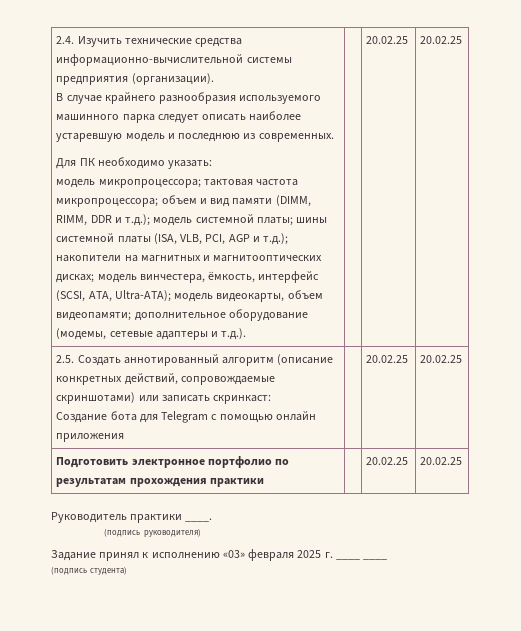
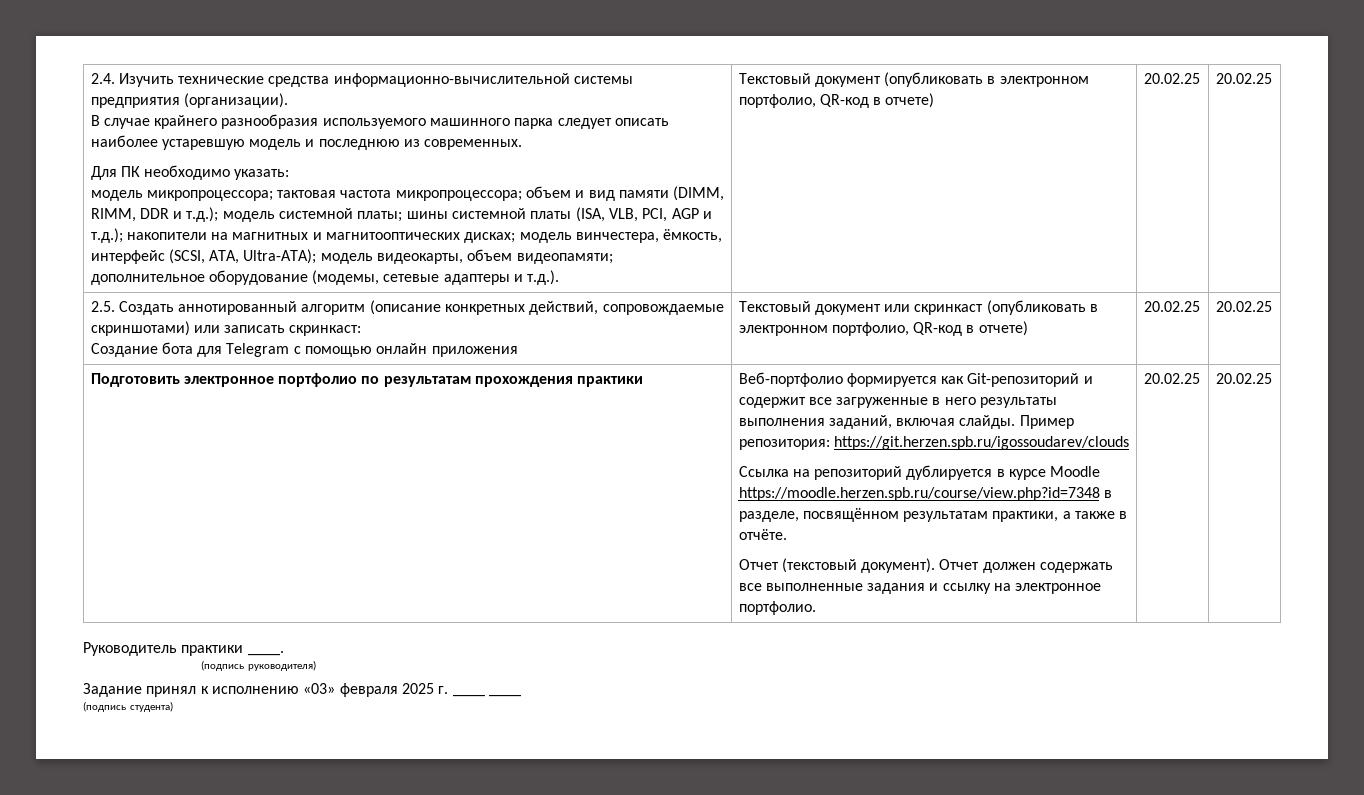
+ Текстовый документ (опубликовать в электронном портфолио, QR-код в отчете)
  2.5. Создать аннотированный алгоритм (описание конкретных действий, сопровождаемые скриншотами) или записать скринкаст:
- Создание бота для Telegram с помощью онлайн приложения | | 20.02.25 | 20.02.25
+ Создание бота для Telegram с помощью онлайн приложения | Текстовый документ или скринкаст (опубликовать в электронном портфолио, QR-код в отчете) | 20.02.25 | 20.02.25
+ Веб-портфолио формируется как Git-репозиторий и содержит все загруженные в него результаты выполнения заданий, включая слайды. Пример репозитория: https://git.herzen.spb.ru/igossoudarev/clouds
+ Ссылка на репозиторий дублируется в курсе Moodle https://moodle.herzen.spb.ru/course/view.php?id=7348 в разделе, посвящённом результатам практики, а также в отчёте.
+ Отчет (текстовый документ). Отчет должен содержать все выполненные задания и ссылку на электронное портфолио.

